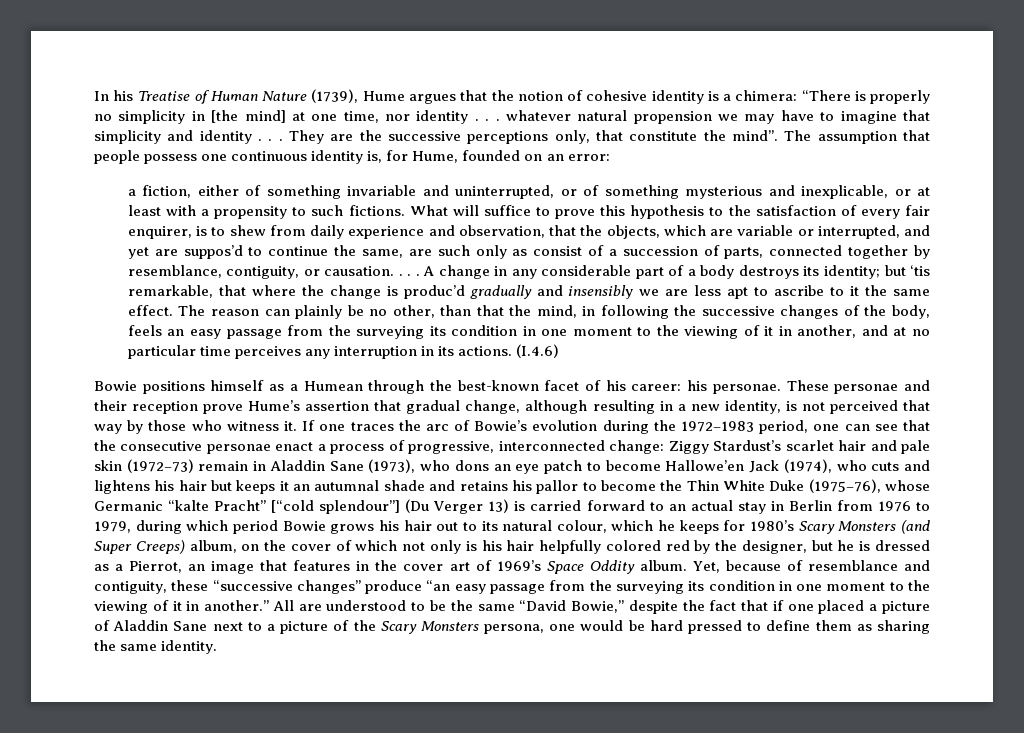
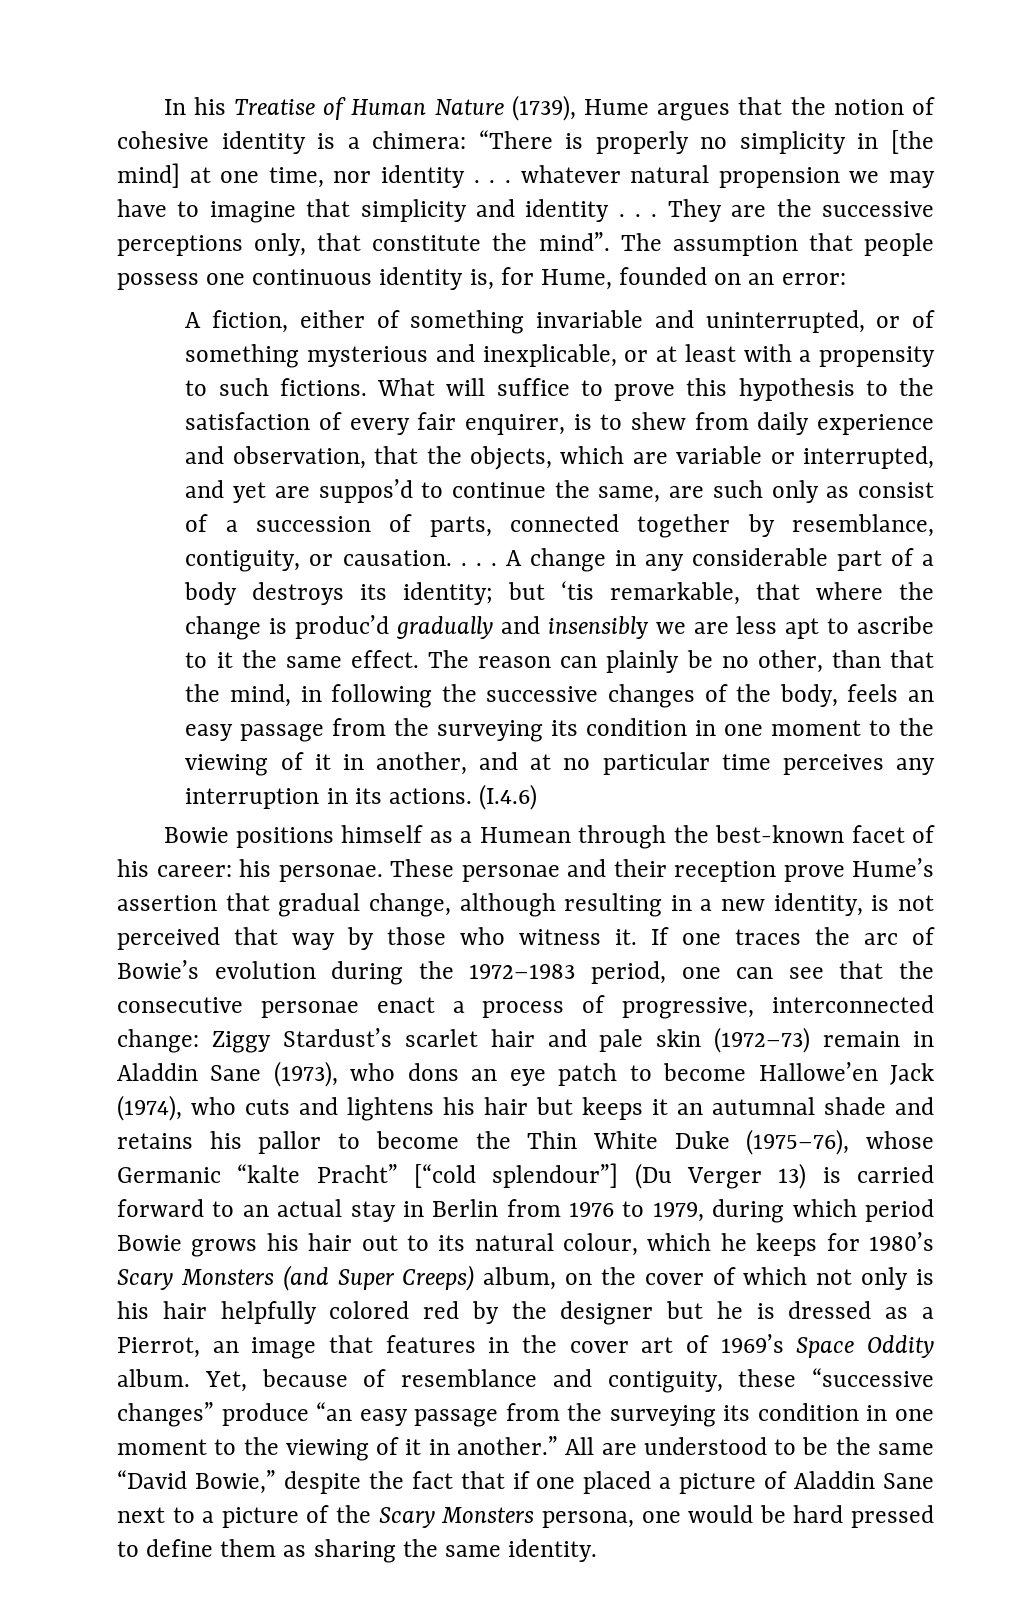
- a fiction, either of something invariable and uninterrupted, or of something mysterious and inexplicable, or at least with a propensity to such fictions.
+ A fiction, either of something invariable and uninterrupted, or of something mysterious and inexplicable, or at least with a propensity to such fictions.
- Ziggy Stardust’s scarlet hair and pale skin (1972–73) remain in Aladdin Sane (1973), who dons an eye patch to become Hallowe’en Jack (1974), who cuts and lightens his hair but keeps it an autumnal shade and retains his pallor to become the Thin White Duke (1975–76), whose Germanic “kalte Pracht” [“cold splendour”] (Du Verger 13) is carried forward to an actual stay in Berlin from 1976 to 1979, during which period Bowie grows his hair out to its natural colour, which he keeps for 1980’s Scary Monsters (and Super Creeps) album, on the cover of which not only is his hair helpfully colored red by the designer, but he is dressed as a Pierrot, an image that features in the cover art of 1969’s Space Oddity album.
+ Ziggy Stardust’s scarlet hair and pale skin (1972–73) remain in Aladdin Sane (1973), who dons an eye patch to become Hallowe’en Jack (1974), who cuts and lightens his hair but keeps it an autumnal shade and retains his pallor to become the Thin White Duke (1975–76), whose Germanic “kalte Pracht” [“cold splendour”] (Du Verger 13) is carried forward to an actual stay in Berlin from 1976 to 1979, during which period Bowie grows his hair out to its natural colour, which he keeps for 1980’s Scary Monsters (and Super Creeps) album, on the cover of which not only is his hair helpfully colored red by the designer but he is dressed as a Pierrot, an image that features in the cover art of 1969’s Space Oddity album.

